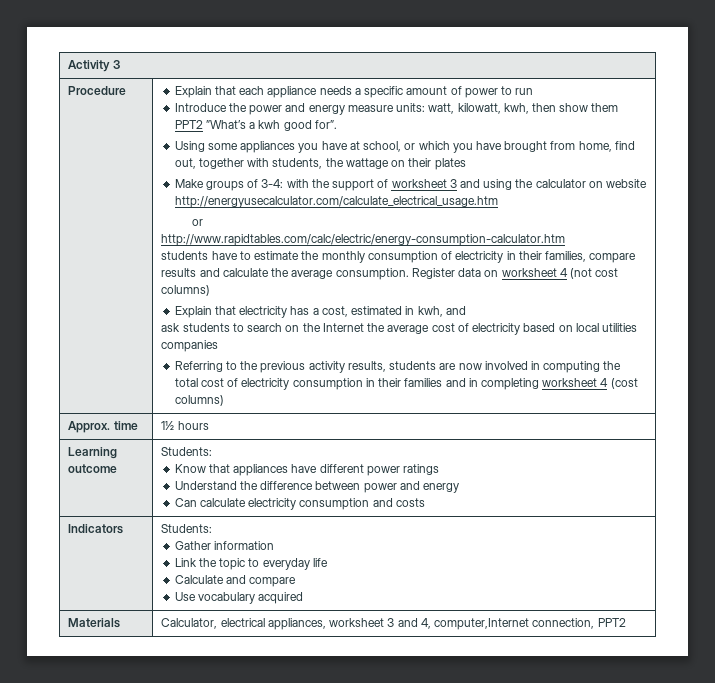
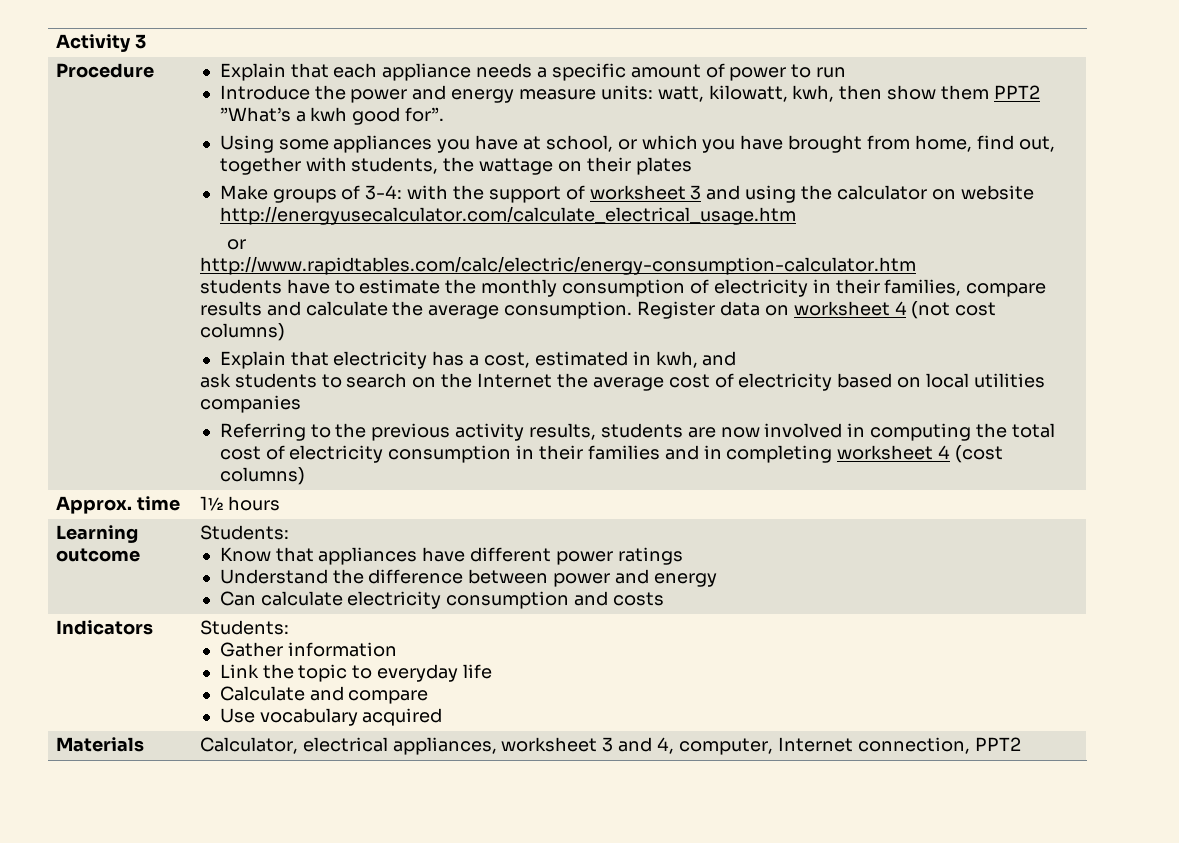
- Materials | Calculator, electrical appliances, worksheet 3 and 4, computer,Internet connection, PPT2
+ Materials | Calculator, electrical appliances, worksheet 3 and 4, computer, Internet connection, PPT2

